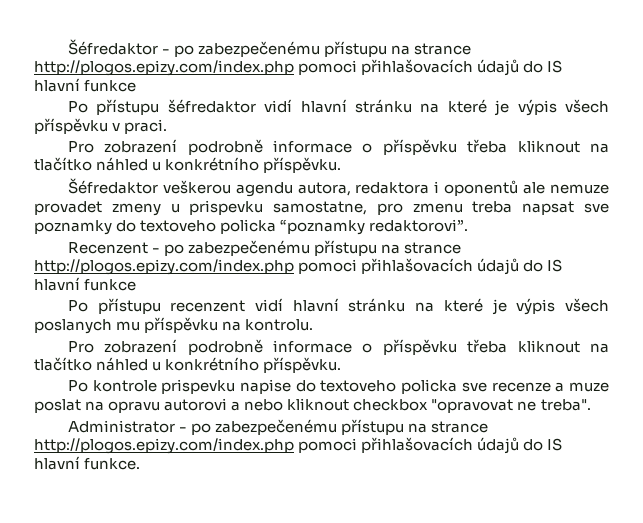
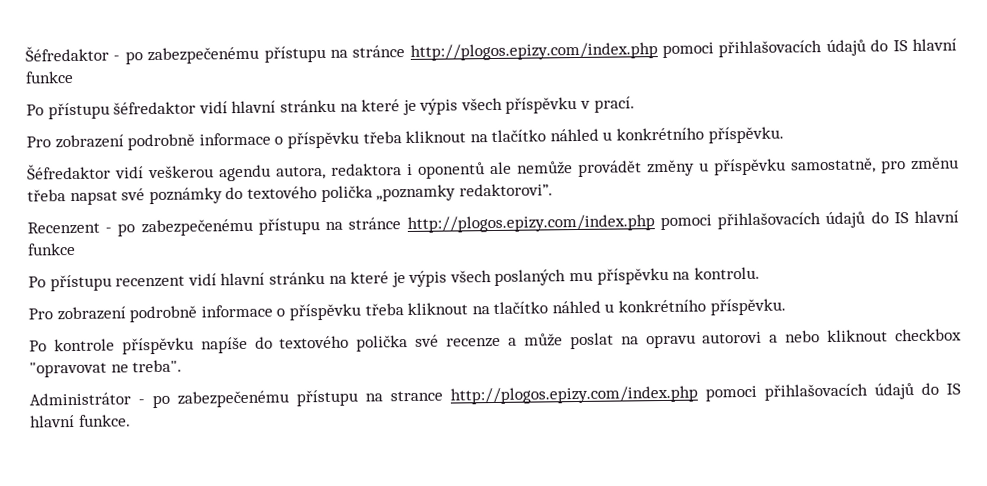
- Šéfredaktor - po zabezpečenému přístupu na strance http://plogos.epizy.com/index.php pomoci přihlašovacích údajů do IS hlavní funkce
+ Šéfredaktor - po zabezpečenému přístupu na stránce http://plogos.epizy.com/index.php pomoci přihlašovacích údajů do IS hlavní funkce
- Po přístupu šéfredaktor vidí hlavní stránku na které je výpis všech příspěvku v praci.
+ Po přístupu šéfredaktor vidí hlavní stránku na které je výpis všech příspěvku v prací.
- Šéfredaktor veškerou agendu autora, redaktora i oponentů ale nemuze provadet zmeny u prispevku samostatne, pro zmenu treba napsat sve poznamky do textoveho policka “poznamky redaktorovi”.
+ Šéfredaktor vidí veškerou agendu autora, redaktora i oponentů ale nemůže provádět změny u příspěvku samostatně, pro změnu třeba napsat své poznámky do textového polička „poznamky redaktorovi”.
- Recenzent - po zabezpečenému přístupu na strance http://plogos.epizy.com/index.php pomoci přihlašovacích údajů do IS hlavní funkce
+ Recenzent - po zabezpečenému přístupu na stránce http://plogos.epizy.com/index.php pomoci přihlašovacích údajů do IS hlavní funkce
- Po přístupu recenzent vidí hlavní stránku na které je výpis všech poslanych mu příspěvku na kontrolu.
+ Po přístupu recenzent vidí hlavní stránku na které je výpis všech poslaných mu příspěvku na kontrolu.
- Po kontrole prispevku napise do textoveho policka sve recenze a muze poslat na opravu autorovi a nebo kliknout checkbox "opravovat ne treba".
+ Po kontrole příspěvku napíše do textového polička své recenze a může poslat na opravu autorovi a nebo kliknout checkbox "opravovat ne treba".
- Administrator - po zabezpečenému přístupu na strance http://plogos.epizy.com/index.php pomoci přihlašovacích údajů do IS hlavní funkce.
+ Administrátor - po zabezpečenému přístupu na strance http://plogos.epizy.com/index.php pomoci přihlašovacích údajů do IS hlavní funkce.

